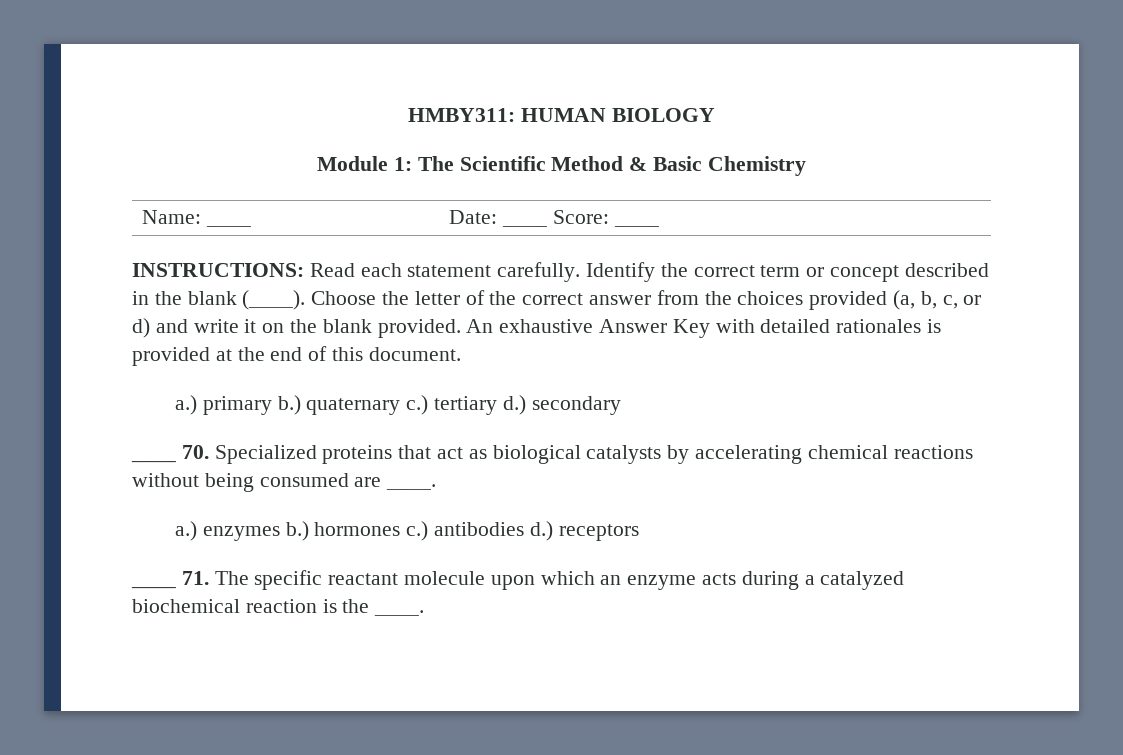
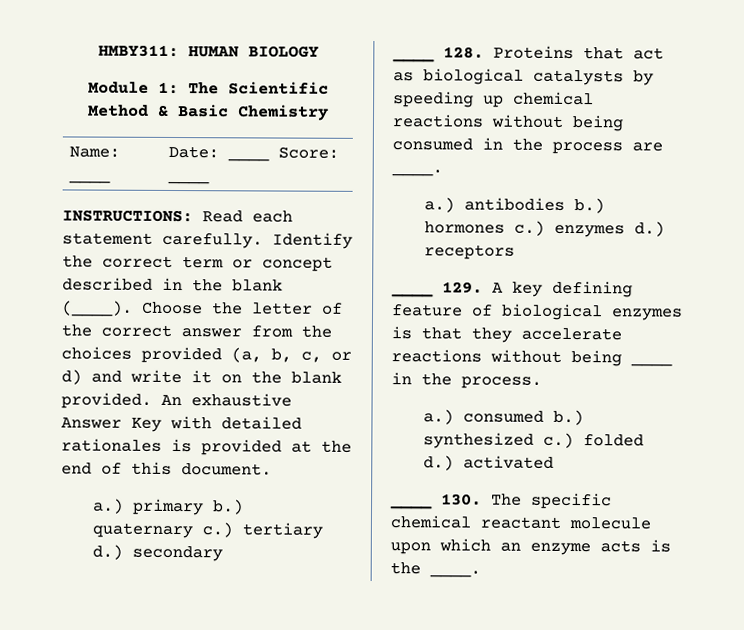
- ____ 70. Specialized proteins that act as biological catalysts by accelerating chemical reactions without being consumed are ____.
+ ____ 128. Proteins that act as biological catalysts by speeding up chemical reactions without being consumed in the process are ____.
- a.) enzymes b.) hormones c.) antibodies d.) receptors
+ a.) antibodies b.) hormones c.) enzymes d.) receptors
- ____ 71. The specific reactant molecule upon which an enzyme acts during a catalyzed biochemical reaction is the ____.
+ ____ 129. A key defining feature of biological enzymes is that they accelerate reactions without being ____ in the process.
+ a.) consumed b.) synthesized c.) folded d.) activated
+ ____ 130. The specific chemical reactant molecule upon which an enzyme acts is the ____.

